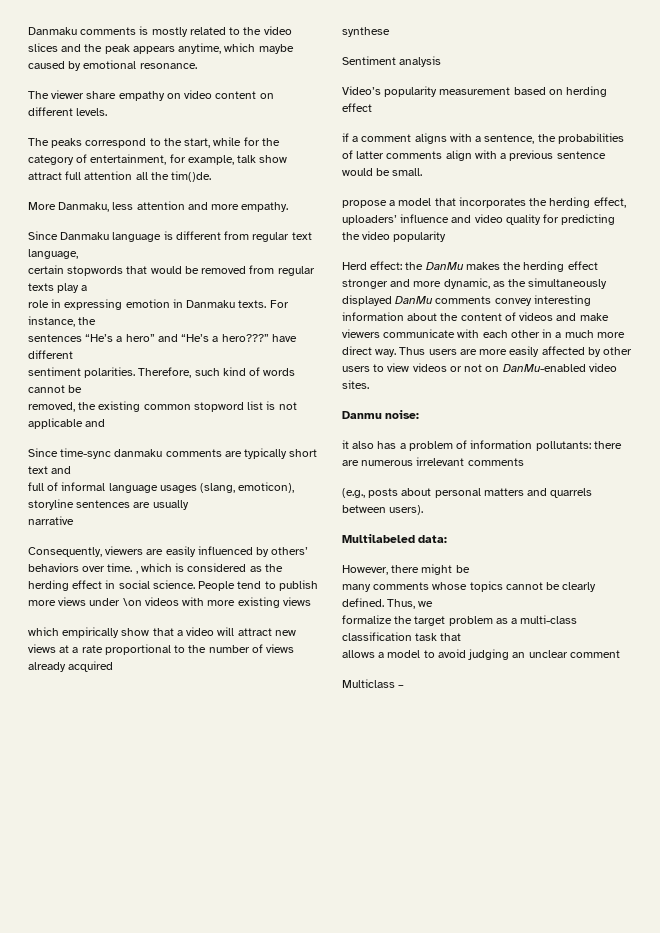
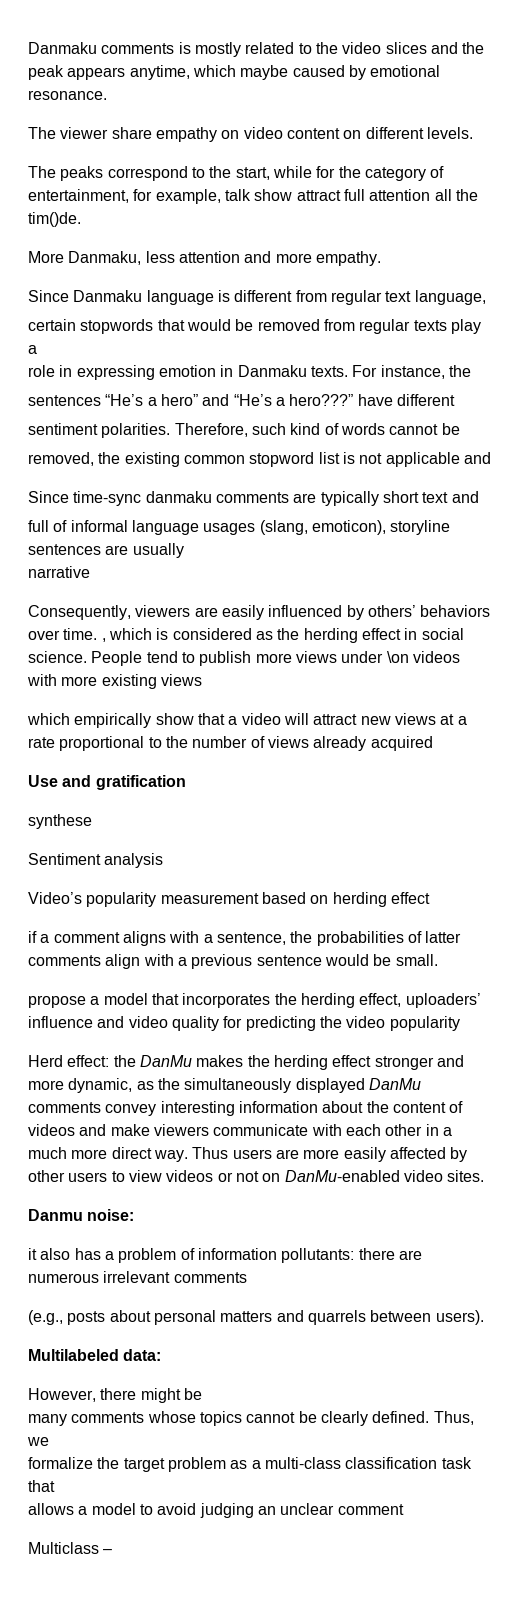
+ Use and gratification

